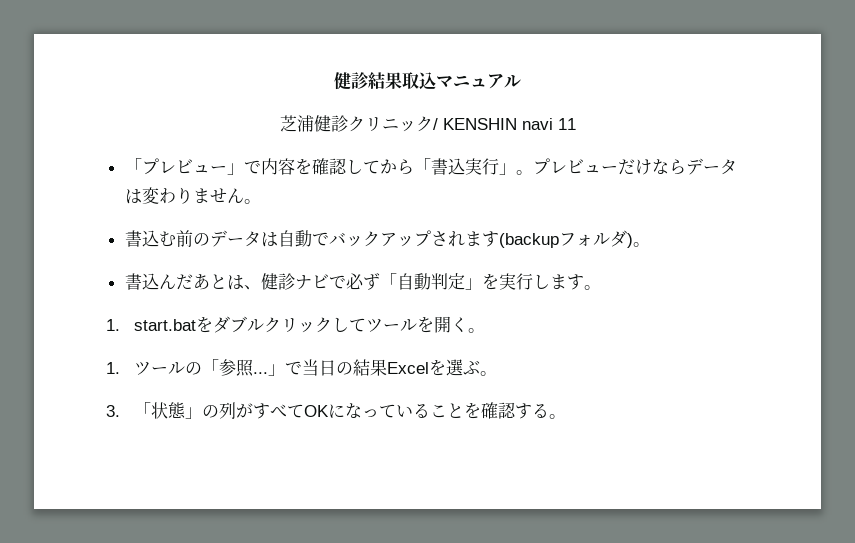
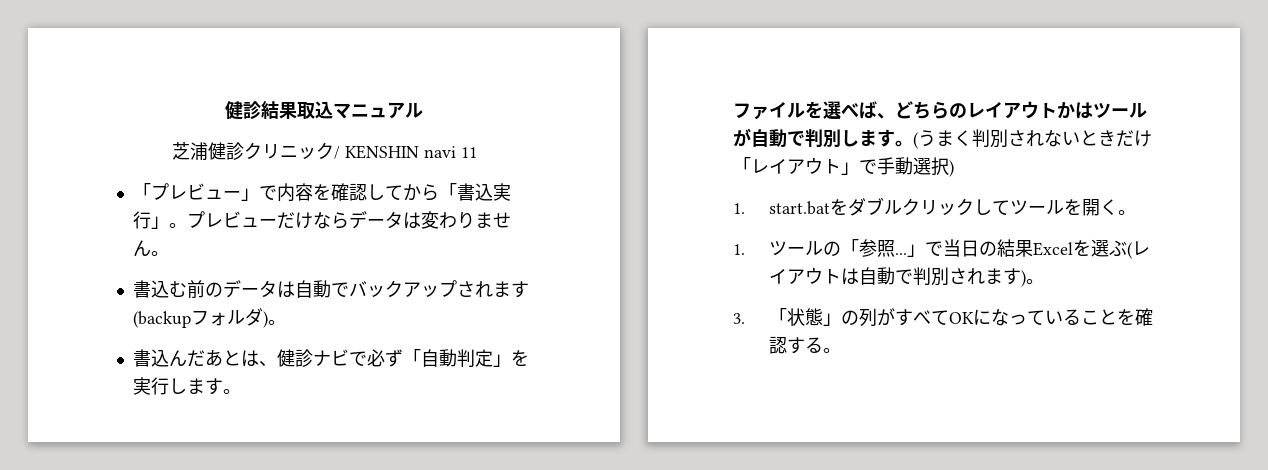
+ ファイルを選べば、どちらのレイアウトかはツールが自動で判別します。(うまく判別されないときだけ「レイアウト」で手動選択)
- 1.ツールの「参照...」で当日の結果Excelを選ぶ。
+ 1.ツールの「参照...」で当日の結果Excelを選ぶ(レイアウトは自動で判別されます)。

